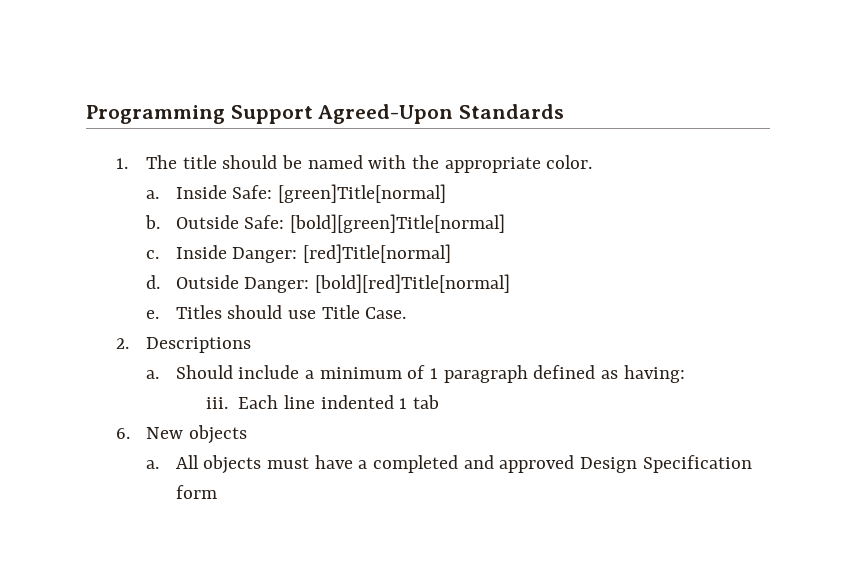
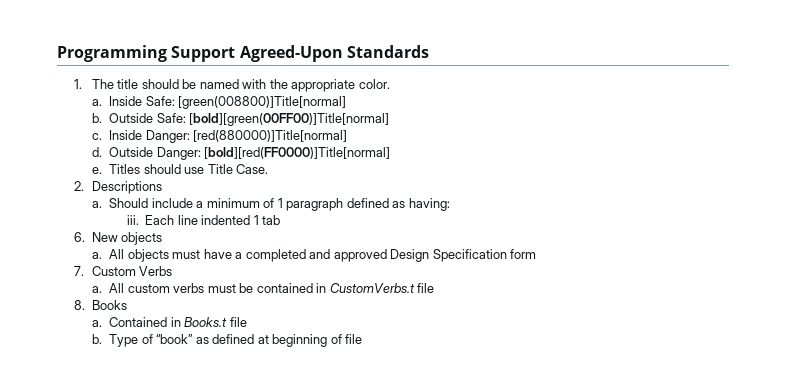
- Inside Safe: [green]Title[normal]
+ Inside Safe: [green(008800)]Title[normal]
- Outside Safe: [bold][green]Title[normal]
+ Outside Safe: [bold][green(00FF00)]Title[normal]
- Inside Danger: [red]Title[normal]
+ Inside Danger: [red(880000)]Title[normal]
- Outside Danger: [bold][red]Title[normal]
+ Outside Danger: [bold][red(FF0000)]Title[normal]
+ 7. Custom Verbs
+ a. All custom verbs must be contained in CustomVerbs.t file
+ 8. Books
+ a. Contained in Books.t file
+ b. Type of “book” as defined at beginning of file

